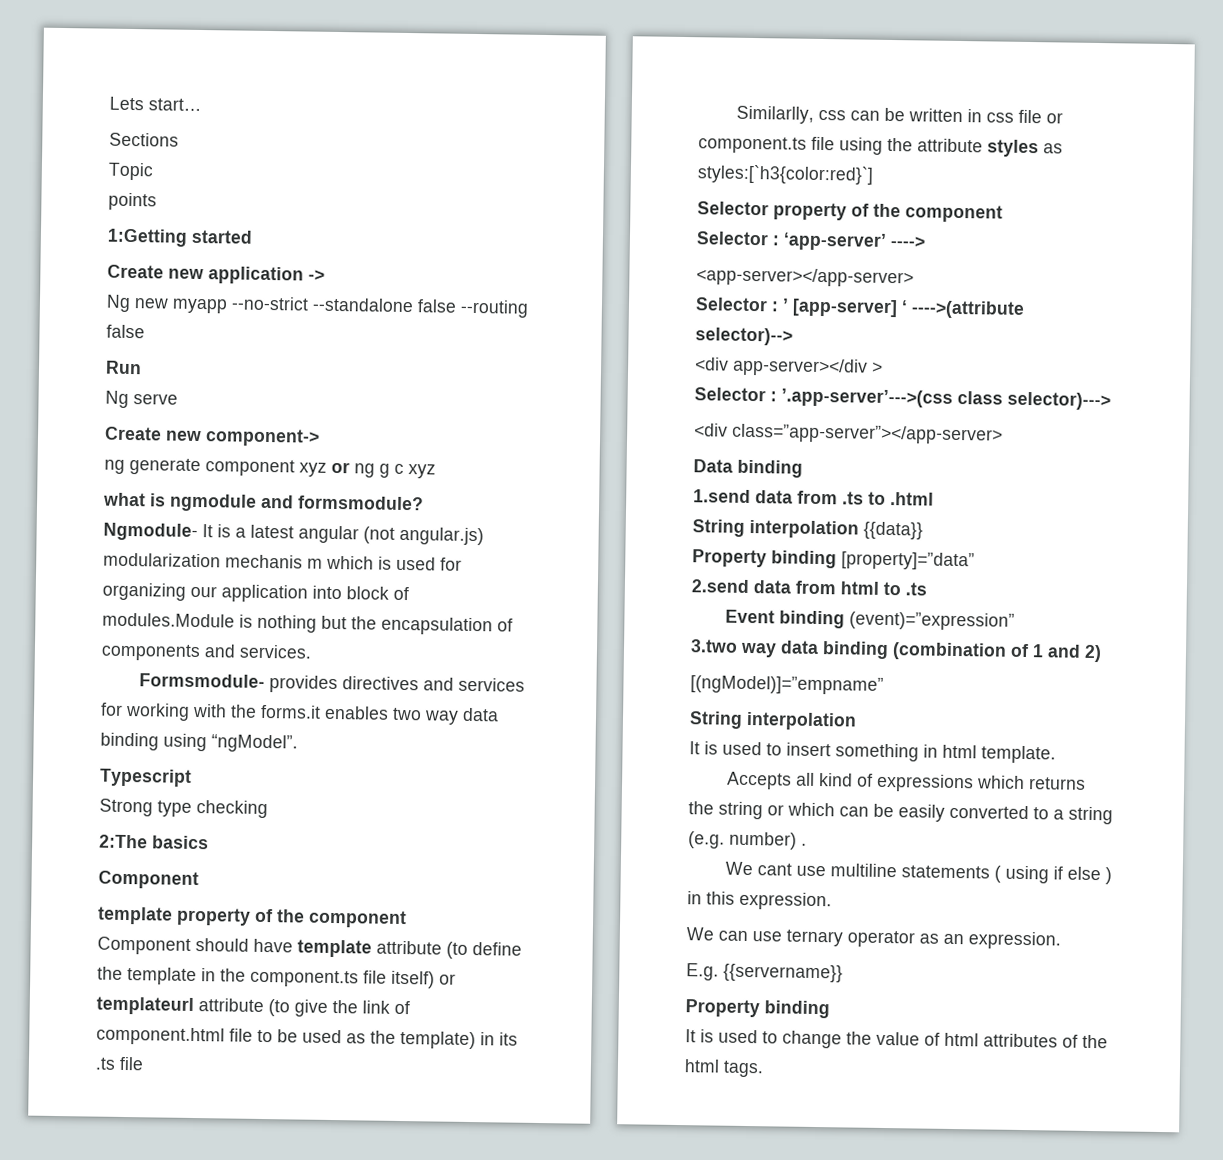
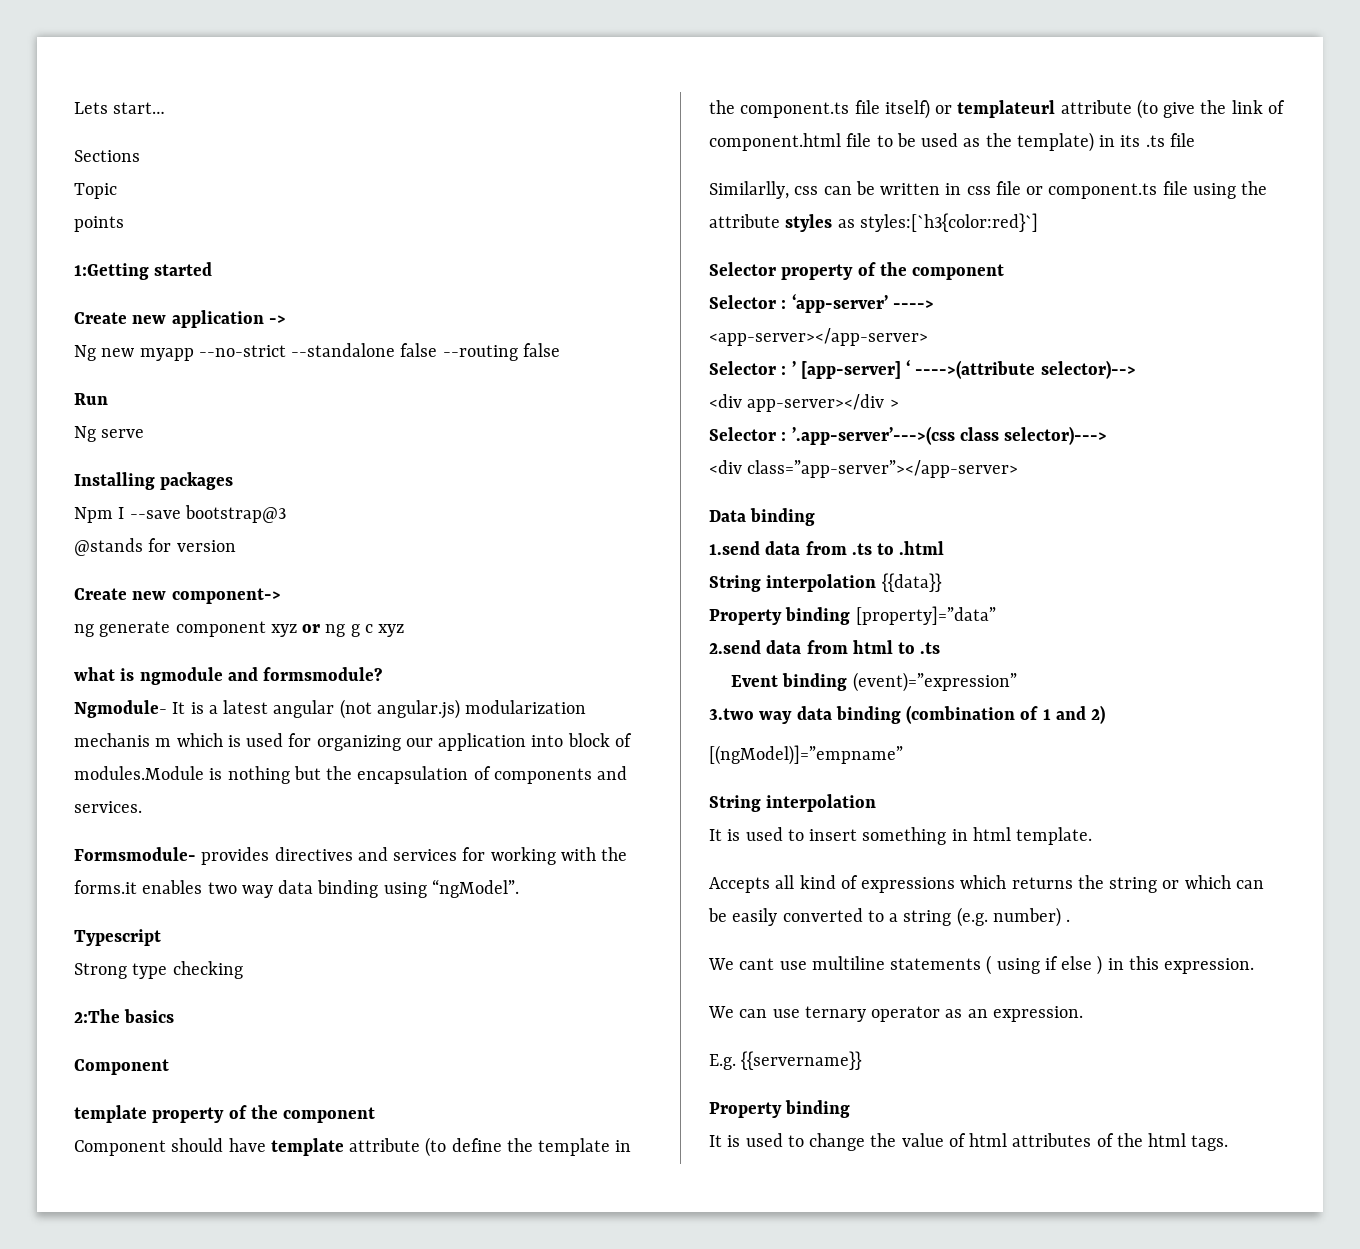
+ Installing packages
+ Npm I --save bootstrap@3
+ @stands for version

